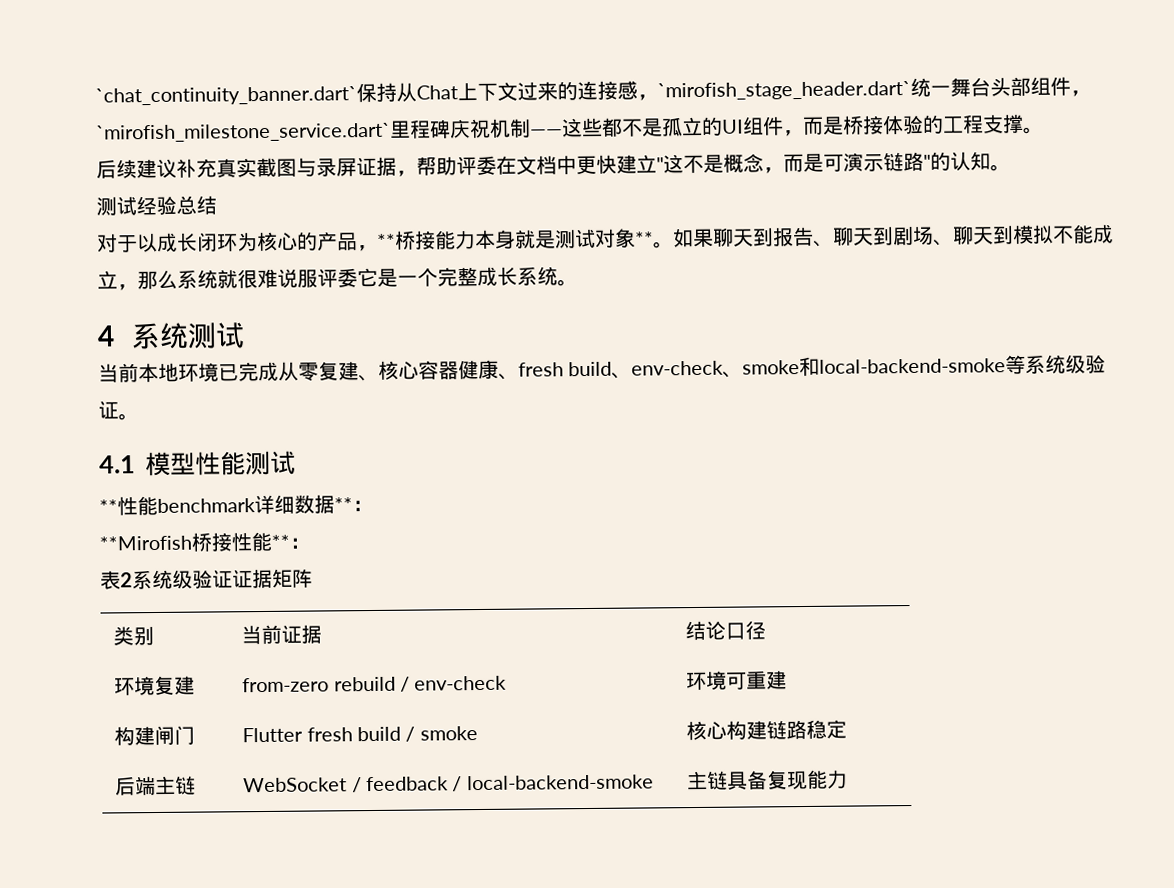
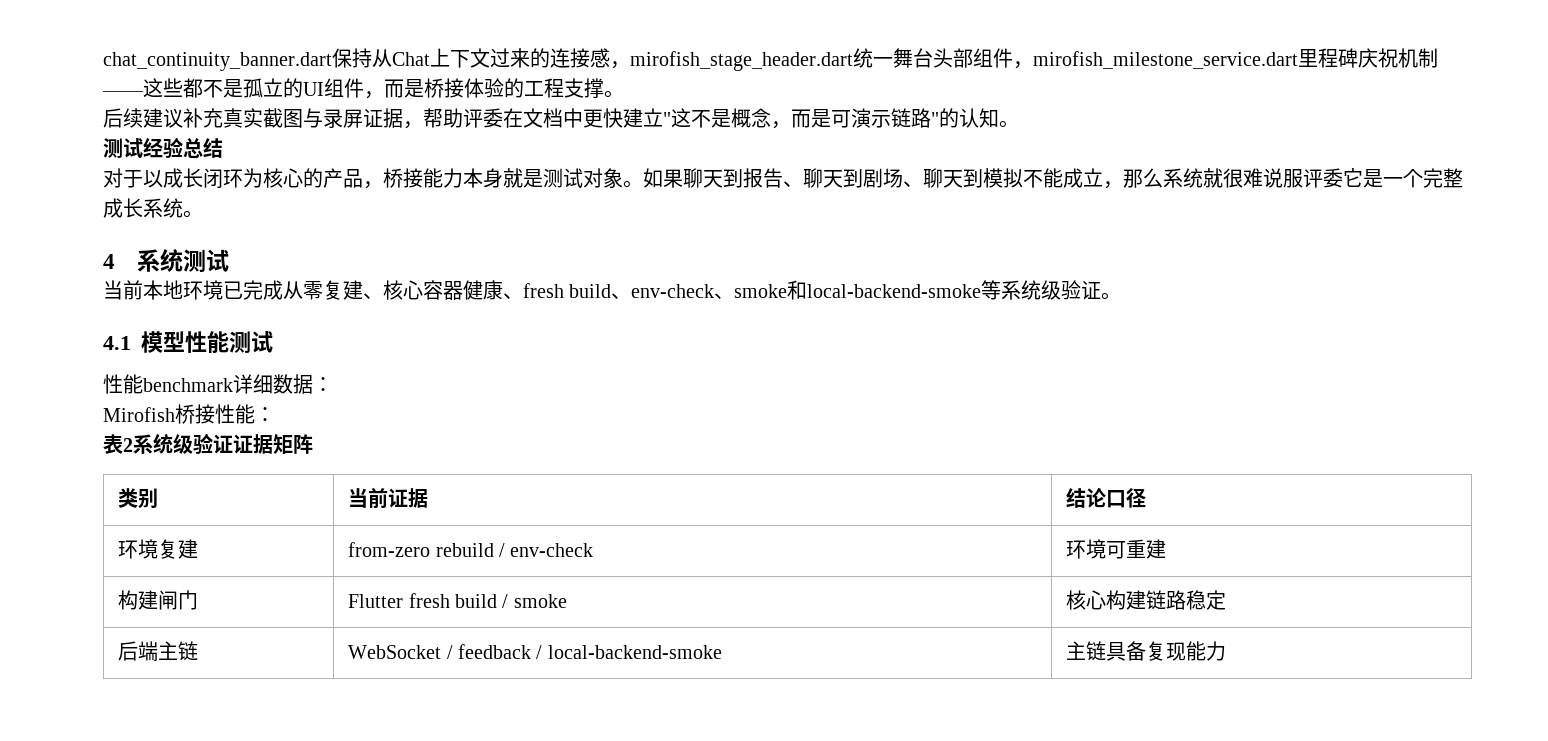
- `chat_continuity_banner.dart`保持从Chat上下文过来的连接感，`mirofish_stage_header.dart`统一舞台头部组件，`mirofish_milestone_service.dart`里程碑庆祝机制——这些都不是孤立的UI组件，而是桥接体验的工程支撑。
+ chat_continuity_banner.dart保持从Chat上下文过来的连接感，mirofish_stage_header.dart统一舞台头部组件，mirofish_milestone_service.dart里程碑庆祝机制——这些都不是孤立的UI组件，而是桥接体验的工程支撑。
- 对于以成长闭环为核心的产品，**桥接能力本身就是测试对象**。
+ 对于以成长闭环为核心的产品，桥接能力本身就是测试对象。
- **性能benchmark详细数据**：
- **Mirofish桥接性能**：
+ 性能benchmark详细数据：
+ Mirofish桥接性能：

